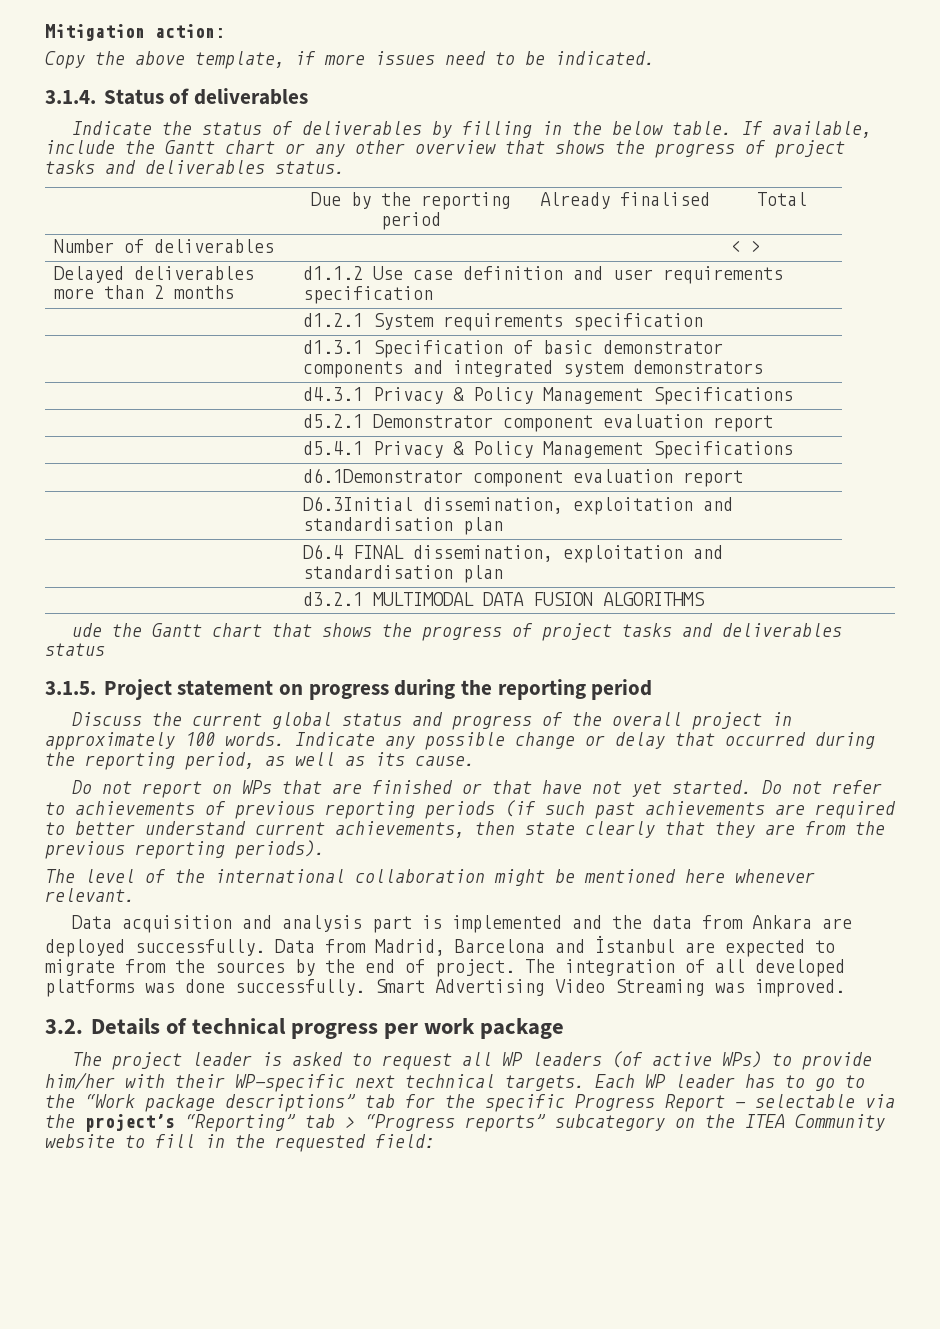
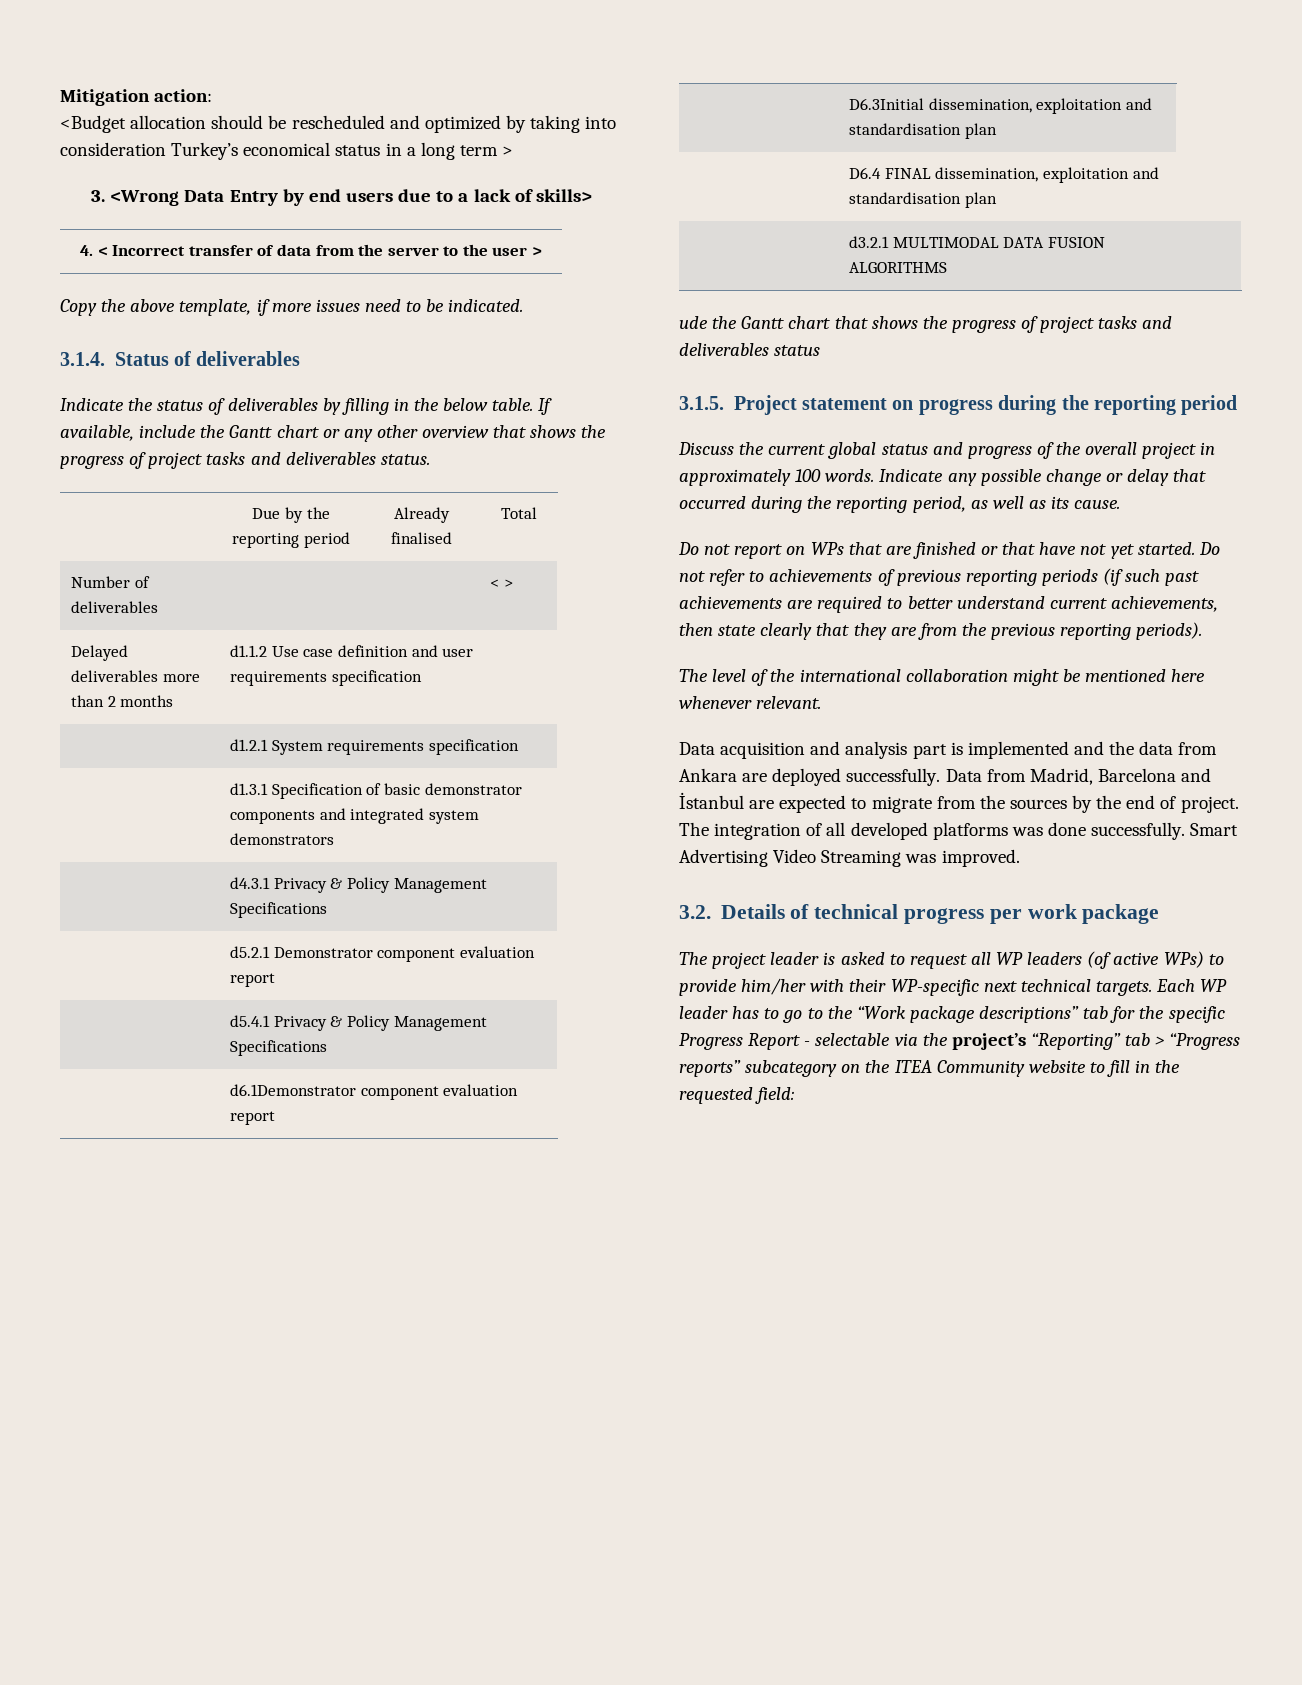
+ <Budget allocation should be rescheduled and optimized by taking into consideration Turkey’s economical status in a long term >
+ 3. <Wrong Data Entry by end users due to a lack of skills>
+ 4. < Incorrect transfer of data from the server to the user >

